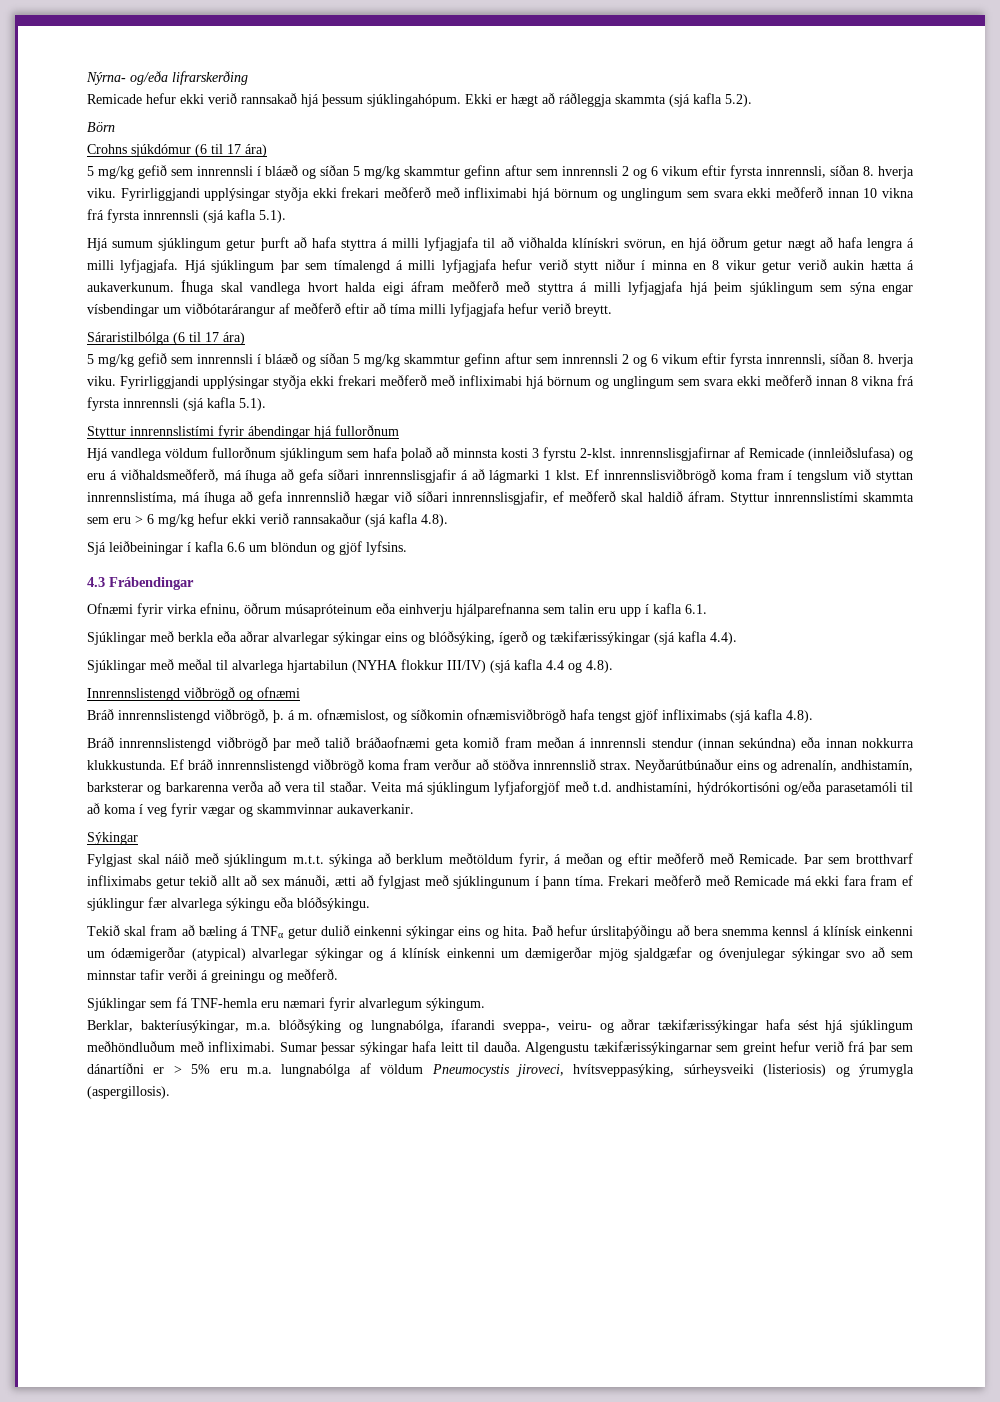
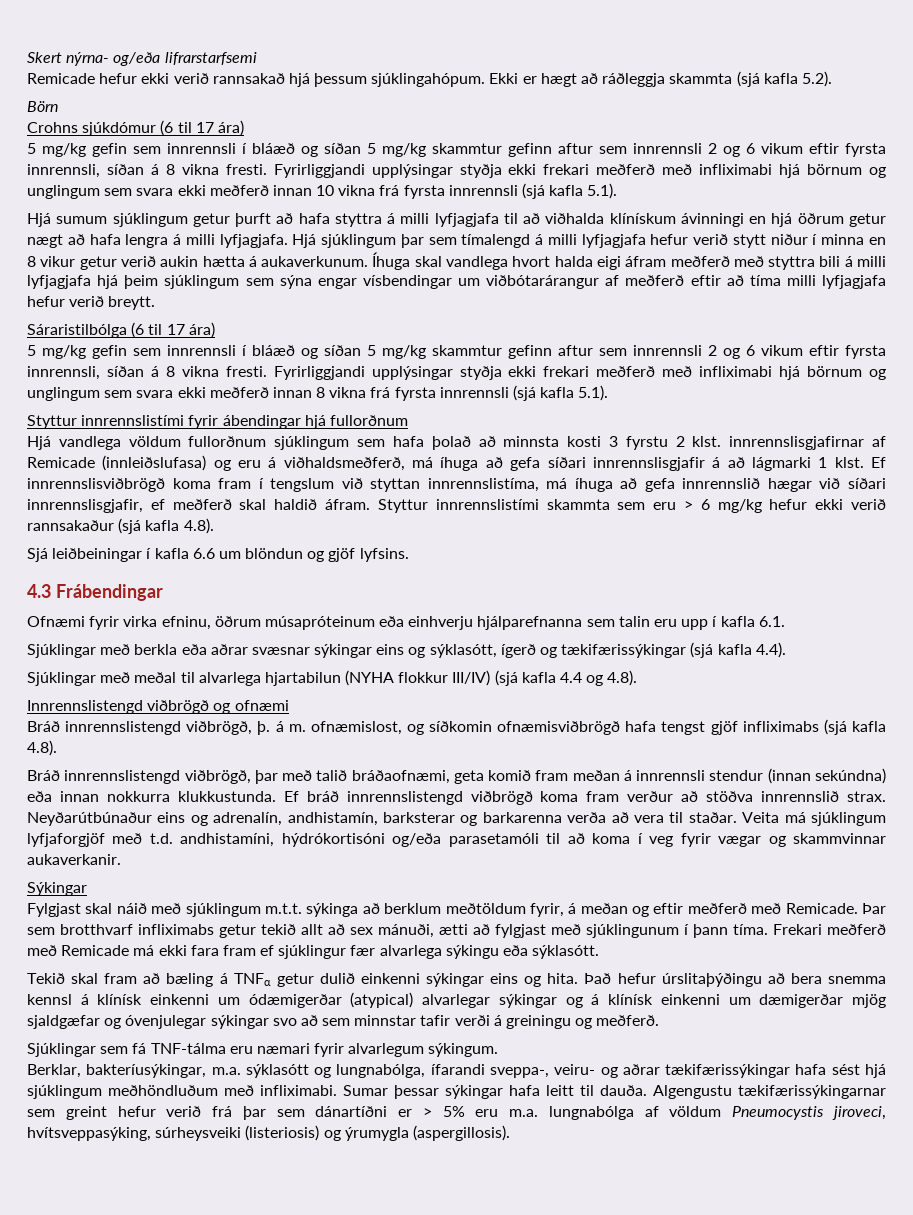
- Nýrna- og/eða lifrarskerðing
+ Skert nýrna- og/eða lifrarstarfsemi
  Crohns sjúkdómur (6 til 17 ára)
- 5 mg/kg gefið sem innrennsli í bláæð og síðan 5 mg/kg skammtur gefinn aftur sem innrennsli 2 og 6 vikum eftir fyrsta innrennsli, síðan 8. hverja viku.
+ 5 mg/kg gefin sem innrennsli í bláæð og síðan 5 mg/kg skammtur gefinn aftur sem innrennsli 2 og 6 vikum eftir fyrsta innrennsli, síðan á 8 vikna fresti.
- Hjá sumum sjúklingum getur þurft að hafa styttra á milli lyfjagjafa til að viðhalda klínískri svörun, en hjá öðrum getur nægt að hafa lengra á milli lyfjagjafa.
+ Hjá sumum sjúklingum getur þurft að hafa styttra á milli lyfjagjafa til að viðhalda klínískum ávinningi en hjá öðrum getur nægt að hafa lengra á milli lyfjagjafa.
- Íhuga skal vandlega hvort halda eigi áfram meðferð með styttra á milli lyfjagjafa hjá þeim sjúklingum sem sýna engar vísbendingar um viðbótarárangur af meðferð eftir að tíma milli lyfjagjafa hefur verið breytt.
+ Íhuga skal vandlega hvort halda eigi áfram meðferð með styttra bili á milli lyfjagjafa hjá þeim sjúklingum sem sýna engar vísbendingar um viðbótarárangur af meðferð eftir að tíma milli lyfjagjafa hefur verið breytt.
  Sáraristilbólga (6 til 17 ára)
- 5 mg/kg gefið sem innrennsli í bláæð og síðan 5 mg/kg skammtur gefinn aftur sem innrennsli 2 og 6 vikum eftir fyrsta innrennsli, síðan 8. hverja viku.
+ 5 mg/kg gefin sem innrennsli í bláæð og síðan 5 mg/kg skammtur gefinn aftur sem innrennsli 2 og 6 vikum eftir fyrsta innrennsli, síðan á 8 vikna fresti.
- Hjá vandlega völdum fullorðnum sjúklingum sem hafa þolað að minnsta kosti 3 fyrstu 2-klst. innrennslisgjafirnar af Remicade (innleiðslufasa) og eru á viðhaldsmeðferð, má íhuga að gefa síðari innrennslisgjafir á að lágmarki 1 klst.
+ Hjá vandlega völdum fullorðnum sjúklingum sem hafa þolað að minnsta kosti 3 fyrstu 2 klst. innrennslisgjafirnar af Remicade (innleiðslufasa) og eru á viðhaldsmeðferð, má íhuga að gefa síðari innrennslisgjafir á að lágmarki 1 klst.
- Sjúklingar með berkla eða aðrar alvarlegar sýkingar eins og blóðsýking, ígerð og tækifærissýkingar (sjá kafla 4.4).
+ Sjúklingar með berkla eða aðrar svæsnar sýkingar eins og sýklasótt, ígerð og tækifærissýkingar (sjá kafla 4.4).
- Bráð innrennslistengd viðbrögð þar með talið bráðaofnæmi geta komið fram meðan á innrennsli stendur (innan sekúndna) eða innan nokkurra klukkustunda.
+ Bráð innrennslistengd viðbrögð, þar með talið bráðaofnæmi, geta komið fram meðan á innrennsli stendur (innan sekúndna) eða innan nokkurra klukkustunda.
- Frekari meðferð með Remicade má ekki fara fram ef sjúklingur fær alvarlega sýkingu eða blóðsýkingu.
+ Frekari meðferð með Remicade má ekki fara fram ef sjúklingur fær alvarlega sýkingu eða sýklasótt.
- Sjúklingar sem fá TNF-hemla eru næmari fyrir alvarlegum sýkingum.
+ Sjúklingar sem fá TNF-tálma eru næmari fyrir alvarlegum sýkingum.
- Berklar, bakteríusýkingar, m.a. blóðsýking og lungnabólga, ífarandi sveppa-, veiru- og aðrar tækifærissýkingar hafa sést hjá sjúklingum meðhöndluðum með infliximabi.
+ Berklar, bakteríusýkingar, m.a. sýklasótt og lungnabólga, ífarandi sveppa-, veiru- og aðrar tækifærissýkingar hafa sést hjá sjúklingum meðhöndluðum með infliximabi.

